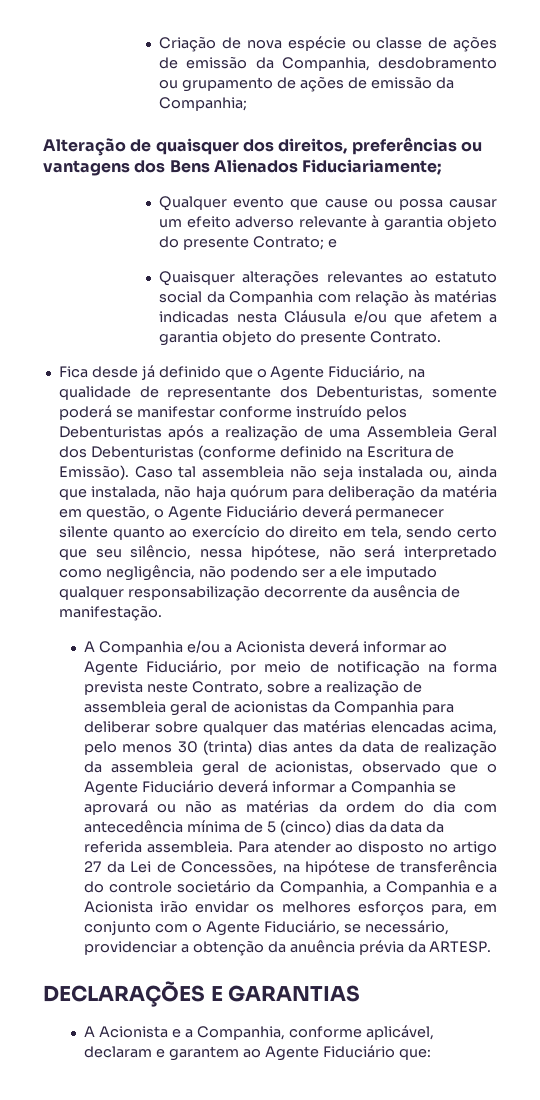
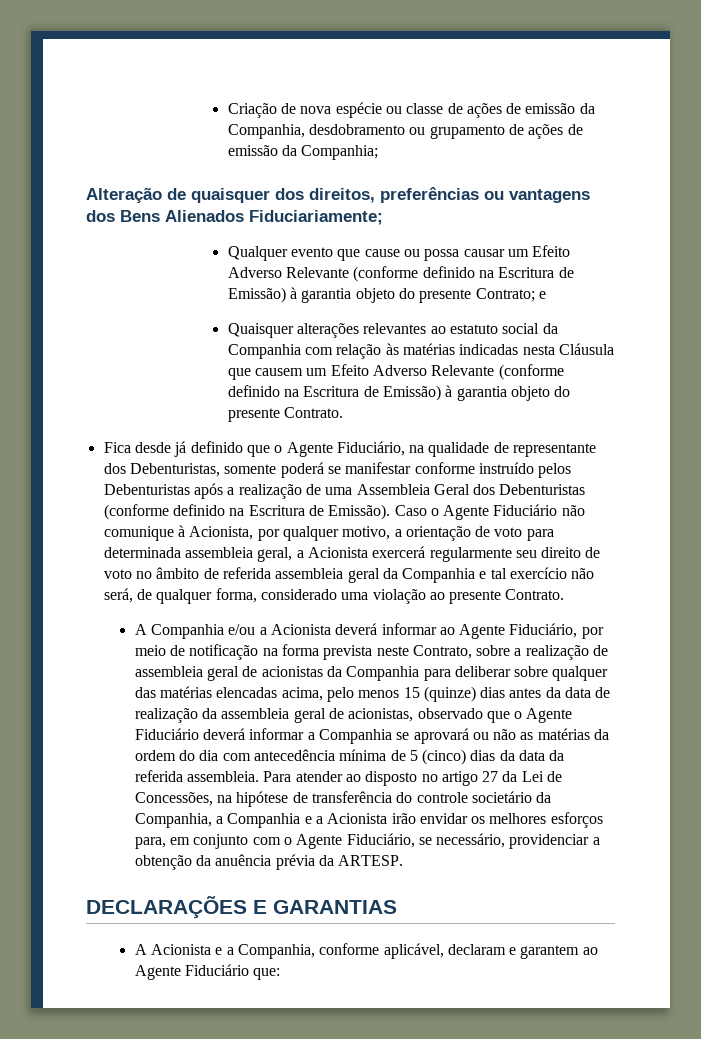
- Qualquer evento que cause ou possa causar um efeito adverso relevante à garantia objeto do presente Contrato; e
+ Qualquer evento que cause ou possa causar um Efeito Adverso Relevante (conforme definido na Escritura de Emissão) à garantia objeto do presente Contrato; e
- Quaisquer alterações relevantes ao estatuto social da Companhia com relação às matérias indicadas nesta Cláusula e/ou que afetem a garantia objeto do presente Contrato.
+ Quaisquer alterações relevantes ao estatuto social da Companhia com relação às matérias indicadas nesta Cláusula que causem um Efeito Adverso Relevante (conforme definido na Escritura de Emissão) à garantia objeto do presente Contrato.
- Caso tal assembleia não seja instalada ou, ainda que instalada, não haja quórum para deliberação da matéria em questão, o Agente Fiduciário deverá permanecer silente quanto ao exercício do direito em tela, sendo certo que seu silêncio, nessa hipótese, não será interpretado como negligência, não podendo ser a ele imputado qualquer responsabilização decorrente da ausência de manifestação.
+ Caso o Agente Fiduciário não comunique à Acionista, por qualquer motivo, a orientação de voto para determinada assembleia geral, a Acionista exercerá regularmente seu direito de voto no âmbito de referida assembleia geral da Companhia e tal exercício não será, de qualquer forma, considerado uma violação ao presente Contrato.
- A Companhia e/ou a Acionista deverá informar ao Agente Fiduciário, por meio de notificação na forma prevista neste Contrato, sobre a realização de assembleia geral de acionistas da Companhia para deliberar sobre qualquer das matérias elencadas acima, pelo menos 30 (trinta) dias antes da data de realização da assembleia geral de acionistas, observado que o Agente Fiduciário deverá informar a Companhia se aprovará ou não as matérias da ordem do dia com antecedência mínima de 5 (cinco) dias da data da referida assembleia.
+ A Companhia e/ou a Acionista deverá informar ao Agente Fiduciário, por meio de notificação na forma prevista neste Contrato, sobre a realização de assembleia geral de acionistas da Companhia para deliberar sobre qualquer das matérias elencadas acima, pelo menos 15 (quinze) dias antes da data de realização da assembleia geral de acionistas, observado que o Agente Fiduciário deverá informar a Companhia se aprovará ou não as matérias da ordem do dia com antecedência mínima de 5 (cinco) dias da data da referida assembleia.

